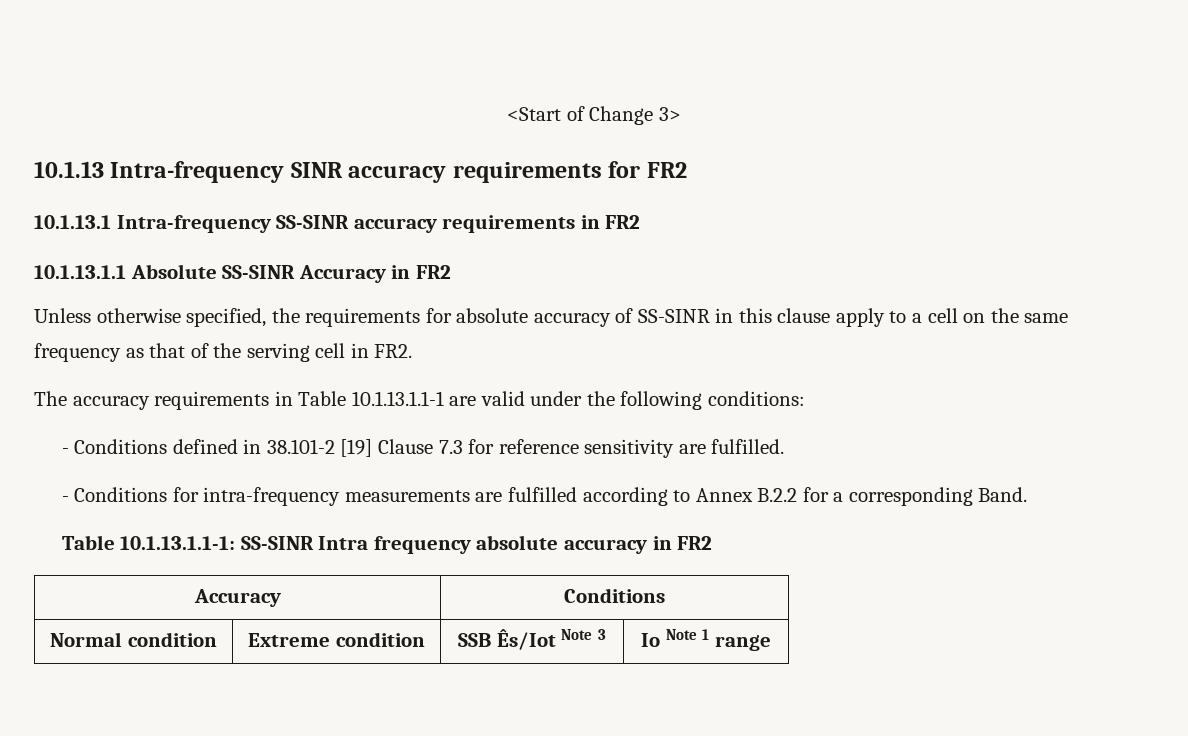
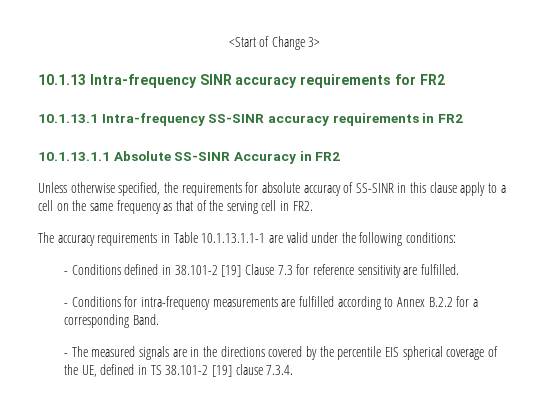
- Table 10.1.13.1.1-1: SS-SINR Intra frequency absolute accuracy in FR2
- Accuracy | Conditions
- Normal condition | Extreme condition | SSB Ês/Iot Note 3 | Io Note 1 range
+ - The measured signals are in the directions covered by the percentile EIS spherical coverage of the UE, defined in TS 38.101-2 [19] clause 7.3.4.

